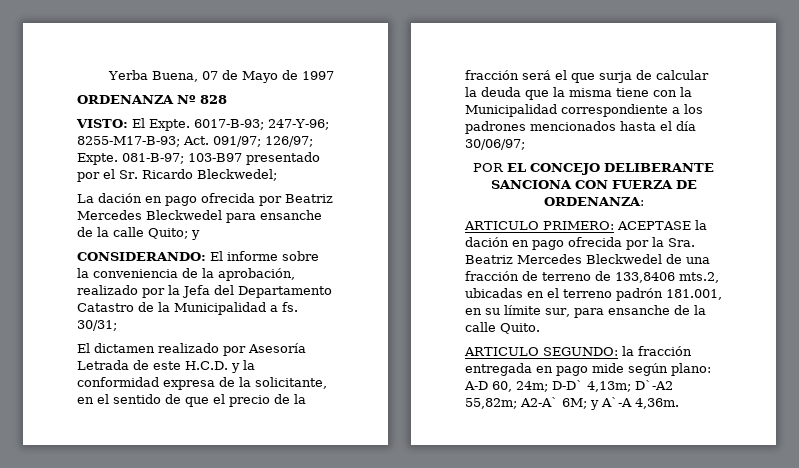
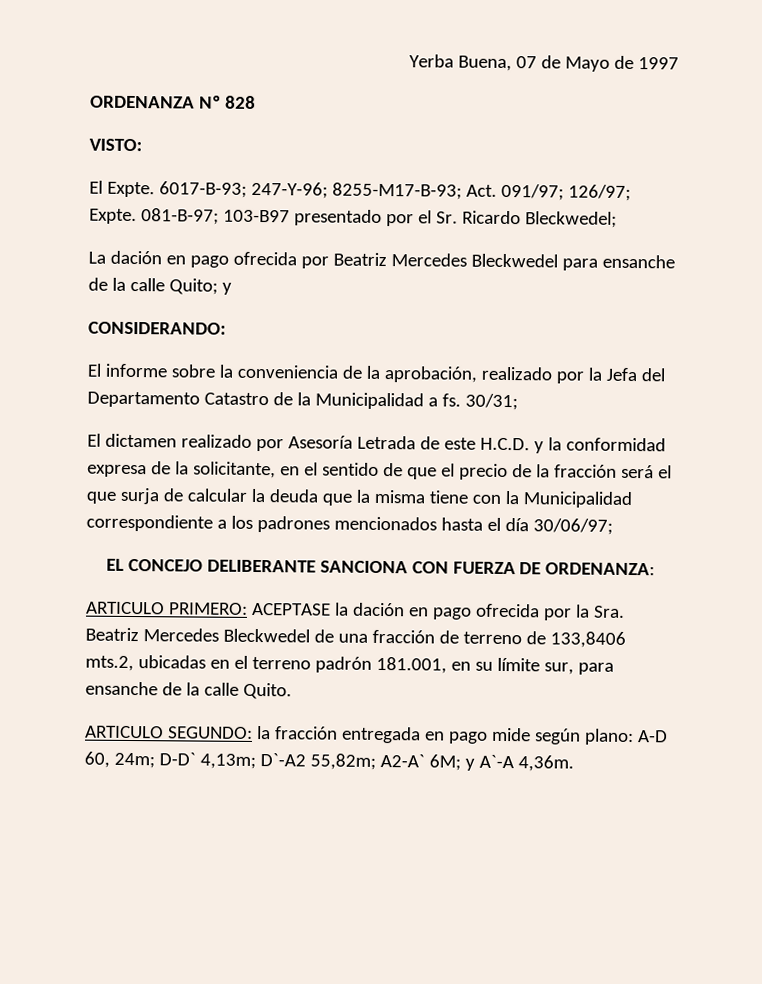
- VISTO: El Expte.
+ VISTO:
+ El Expte.
- CONSIDERANDO: El informe sobre la conveniencia de la aprobación, realizado por la Jefa del Departamento Catastro de la Municipalidad a fs.
+ CONSIDERANDO:
+ El informe sobre la conveniencia de la aprobación, realizado por la Jefa del Departamento Catastro de la Municipalidad a fs.
- POR EL CONCEJO DELIBERANTE SANCIONA CON FUERZA DE ORDENANZA:
+ EL CONCEJO DELIBERANTE SANCIONA CON FUERZA DE ORDENANZA:

